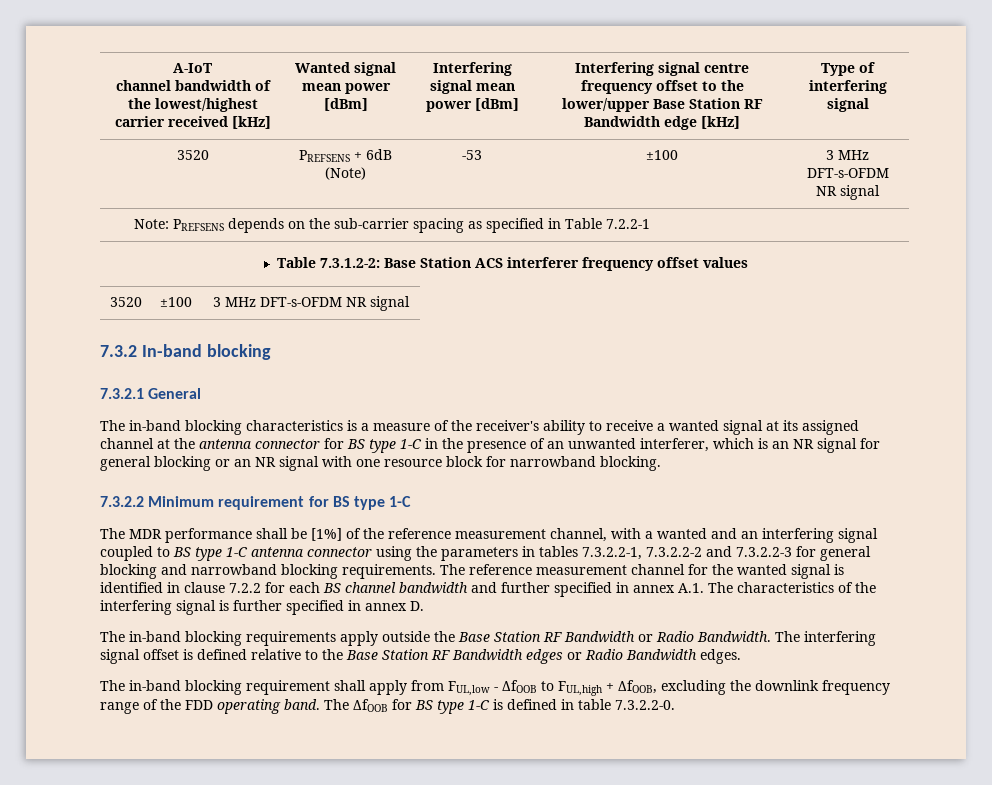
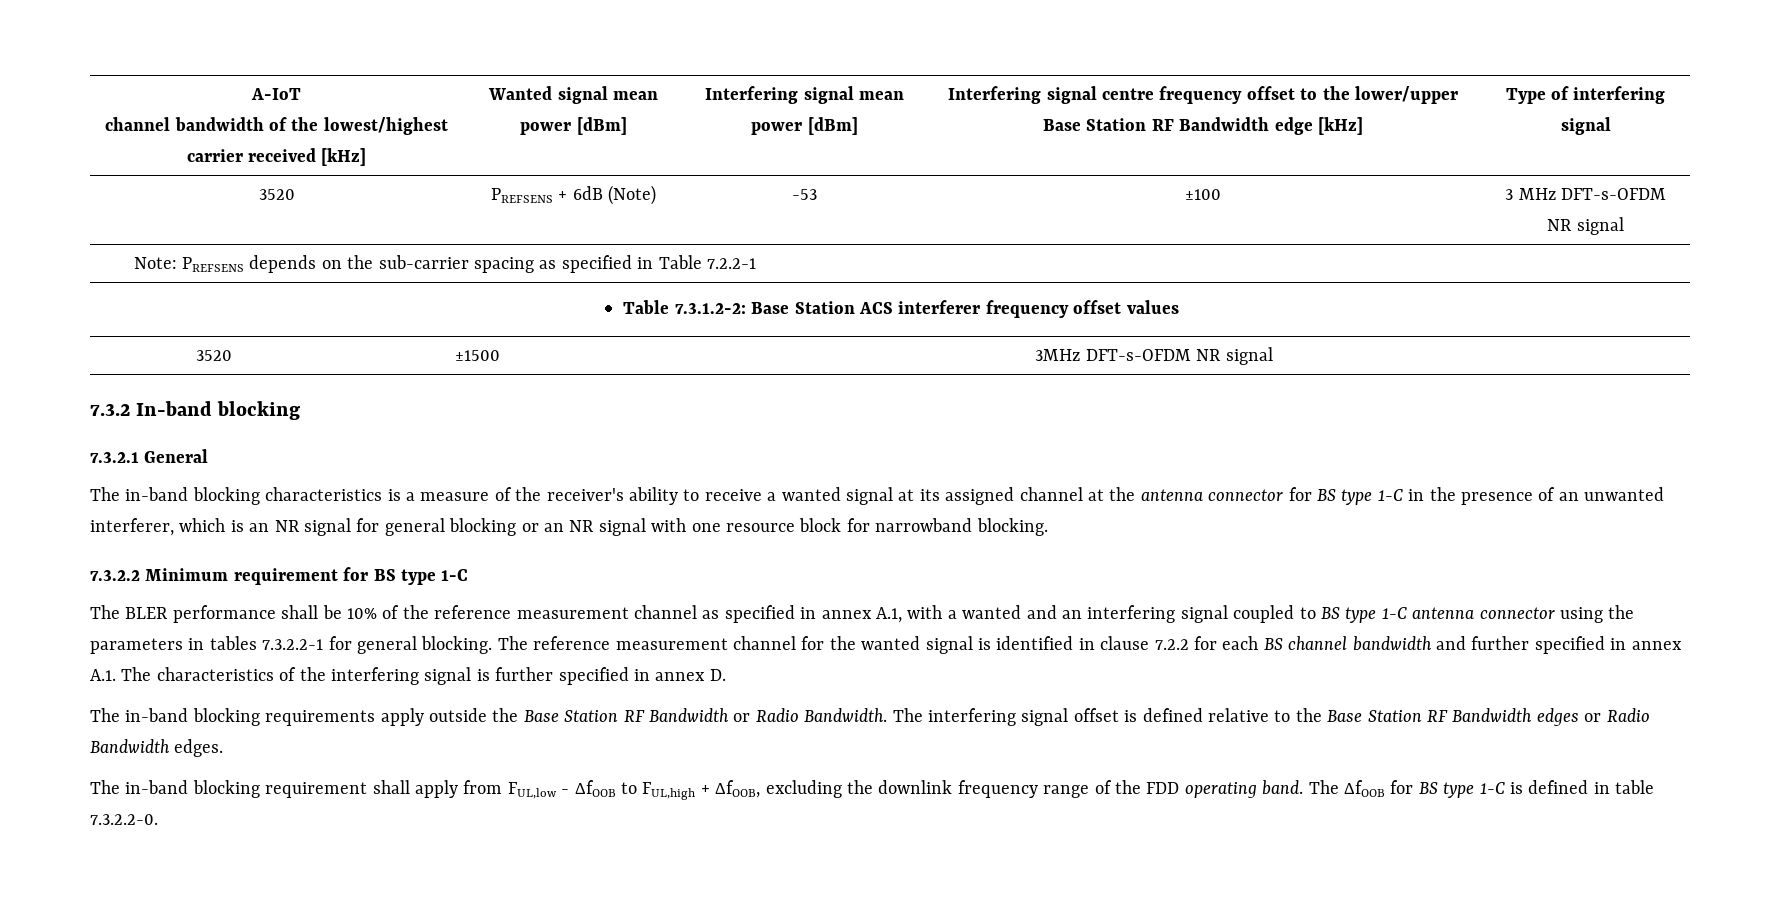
- 3520 | ±100 | 3 MHz DFT-s-OFDM NR signal
+ 3520 | ±1500 | 3MHz DFT-s-OFDM NR signal
- The MDR performance shall be [1%] of the reference measurement channel, with a wanted and an interfering signal coupled to BS type 1-C antenna connector using the parameters in tables 7.3.2.2-1, 7.3.2.2-2 and 7.3.2.2-3 for general blocking and narrowband blocking requirements.
+ The BLER performance shall be 10% of the reference measurement channel as specified in annex A.1, with a wanted and an interfering signal coupled to BS type 1-C antenna connector using the parameters in tables 7.3.2.2-1 for general blocking.

